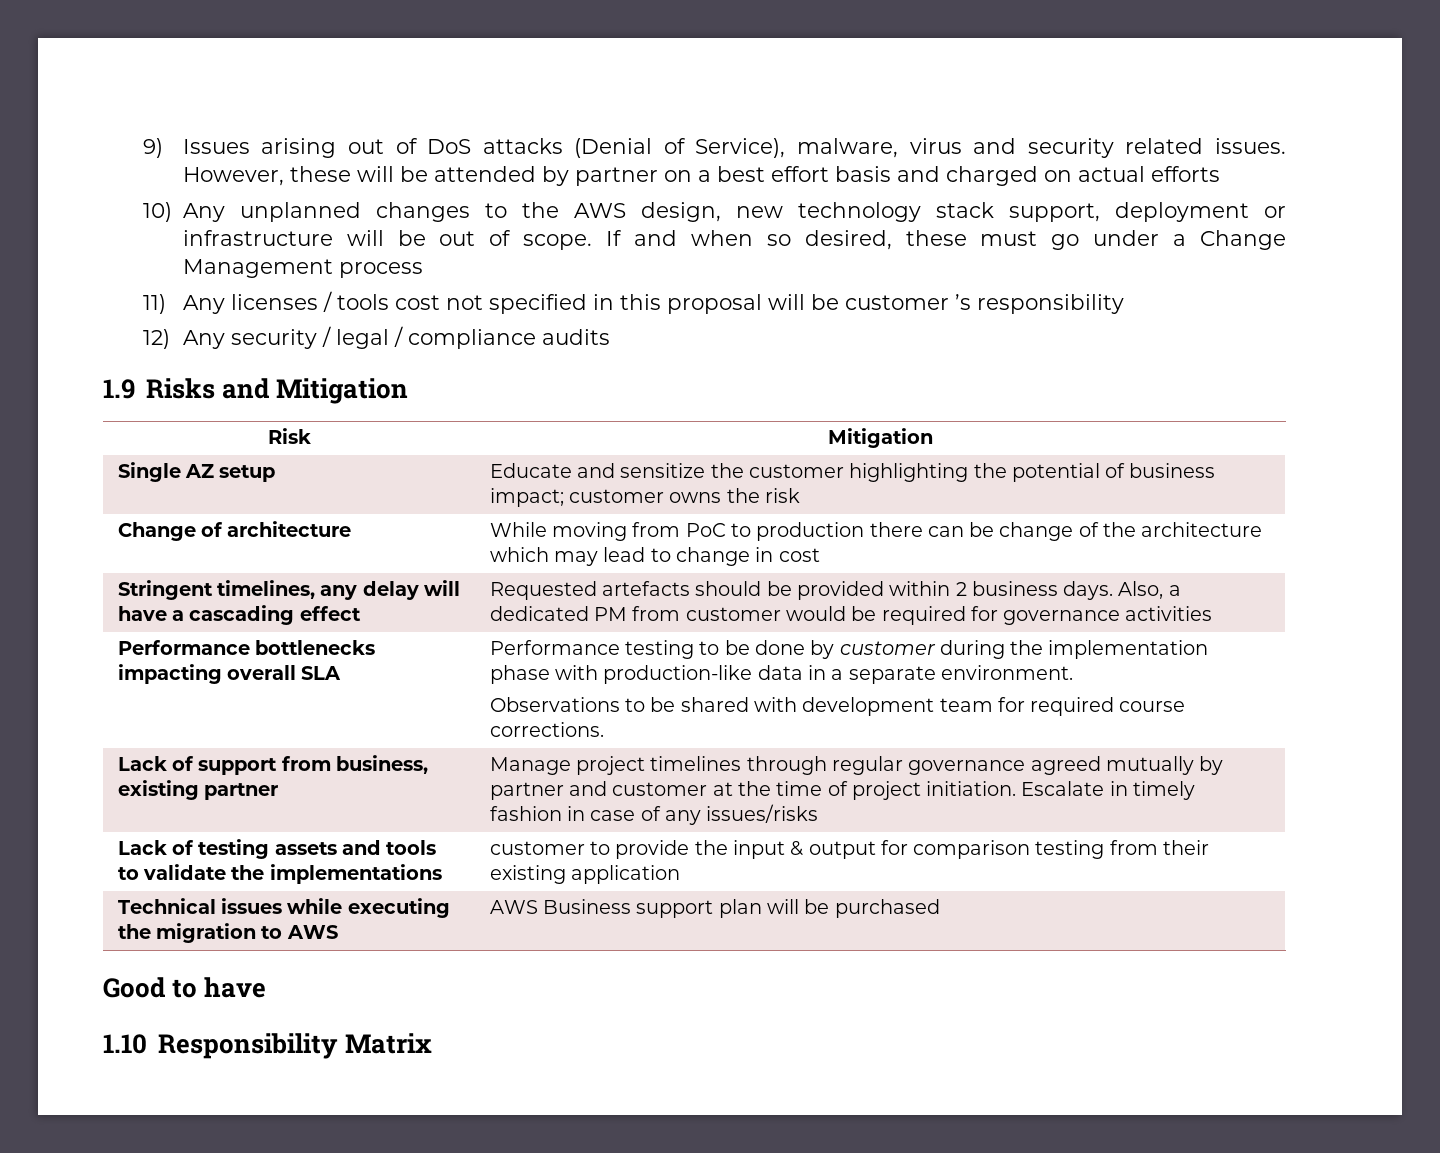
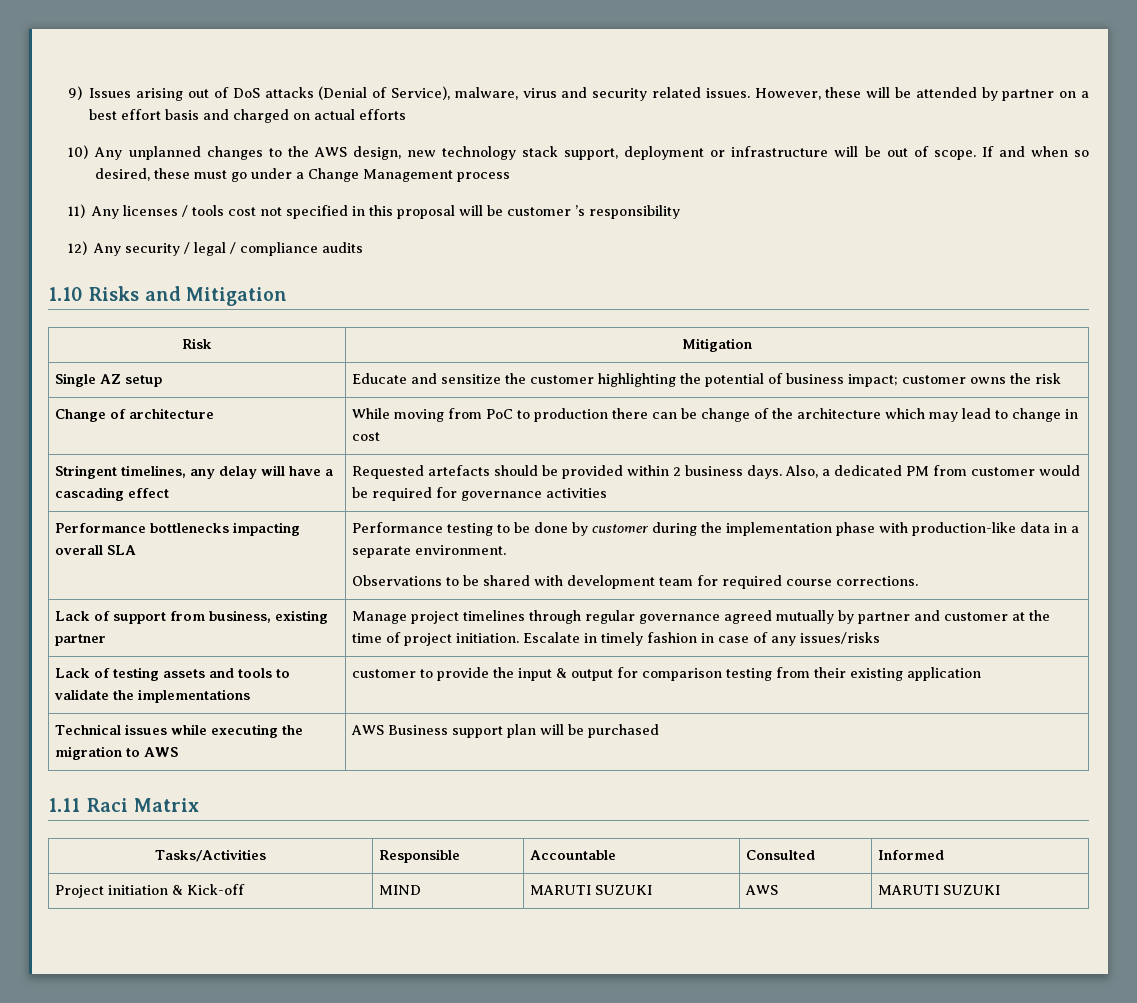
- 1.9 Risks and Mitigation
+ 1.10 Risks and Mitigation
- Good to have
- 1.10 Responsibility Matrix
+ 1.11 Raci Matrix
+ Tasks/Activities | Responsible | Accountable | Consulted | Informed
+ Project initiation & Kick-off | MIND | MARUTI SUZUKI | AWS | MARUTI SUZUKI

